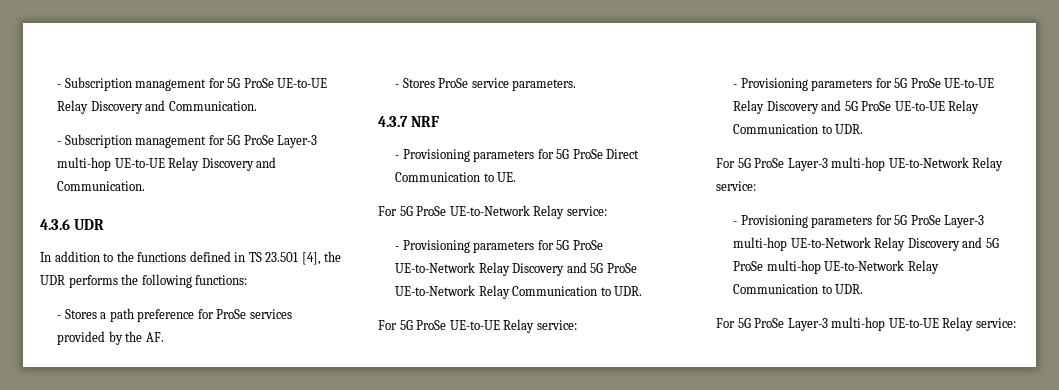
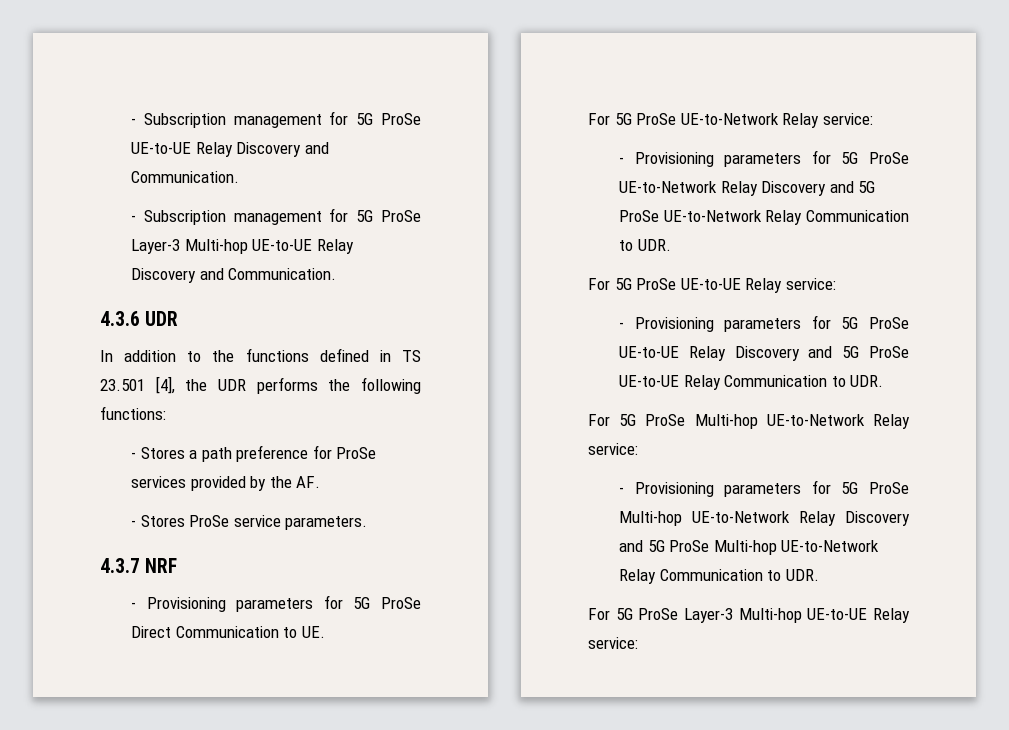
- - Subscription management for 5G ProSe Layer-3 multi-hop UE-to-UE Relay Discovery and Communication.
+ - Subscription management for 5G ProSe Layer-3 Multi-hop UE-to-UE Relay Discovery and Communication.
- For 5G ProSe Layer-3 multi-hop UE-to-Network Relay service:
- - Provisioning parameters for 5G ProSe Layer-3 multi-hop UE-to-Network Relay Discovery and 5G ProSe multi-hop UE-to-Network Relay Communication to UDR.
+ For 5G ProSe Multi-hop UE-to-Network Relay service:
+ - Provisioning parameters for 5G ProSe Multi-hop UE-to-Network Relay Discovery and 5G ProSe Multi-hop UE-to-Network Relay Communication to UDR.
- For 5G ProSe Layer-3 multi-hop UE-to-UE Relay service:
+ For 5G ProSe Layer-3 Multi-hop UE-to-UE Relay service:

